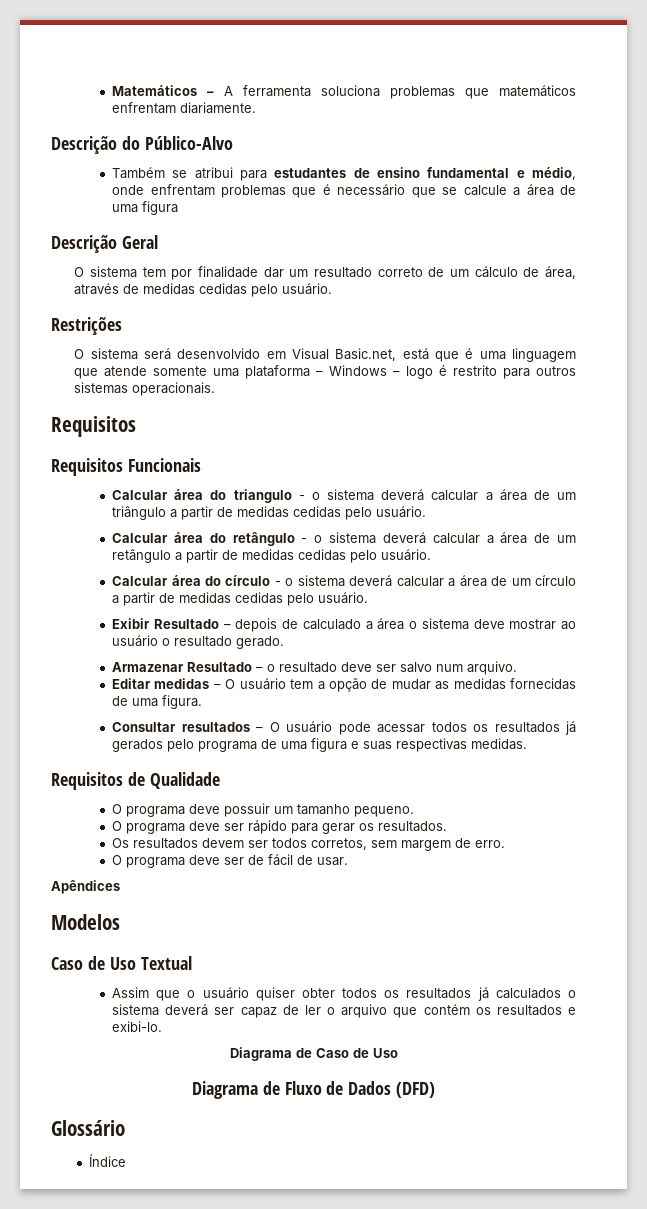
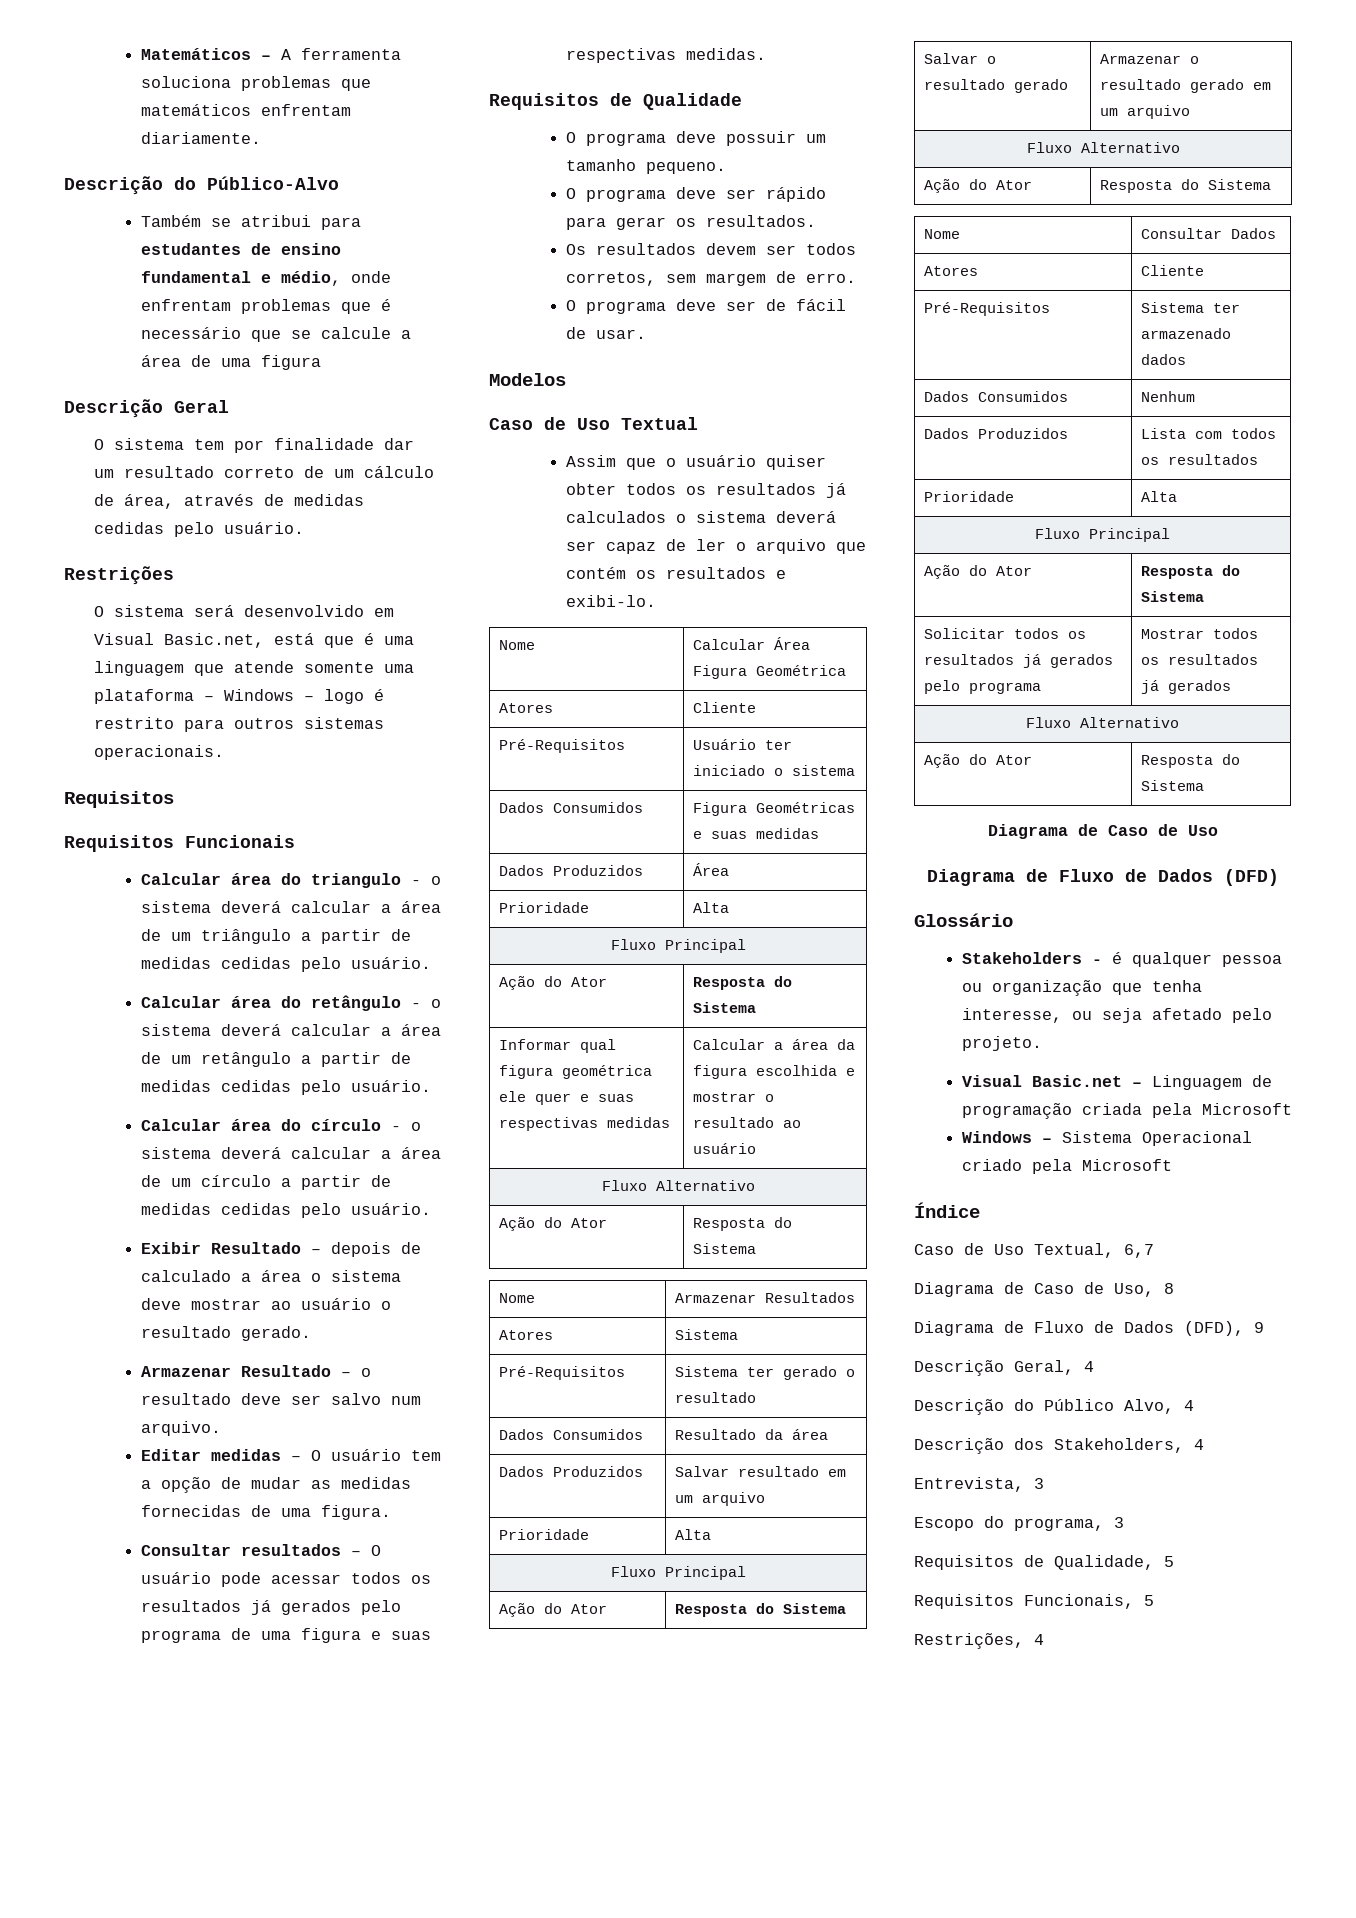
- Apêndices
+ Nome | Calcular Área Figura Geométrica
+ Atores | Cliente
+ Pré-Requisitos | Usuário ter iniciado o sistema
+ Dados Consumidos | Figura Geométricas e suas medidas
+ Dados Produzidos | Área
+ Prioridade | Alta
+ Fluxo Principal
+ Ação do Ator | Resposta do Sistema
+ Informar qual figura geométrica ele quer e suas respectivas medidas | Calcular a área da figura escolhida e mostrar o resultado ao usuário
+ Fluxo Alternativo
+ Ação do Ator | Resposta do Sistema
+ Nome | Armazenar Resultados
+ Atores | Sistema
+ Pré-Requisitos | Sistema ter gerado o resultado
+ Dados Consumidos | Resultado da área
+ Dados Produzidos | Salvar resultado em um arquivo
+ Prioridade | Alta
+ Fluxo Principal
+ Ação do Ator | Resposta do Sistema
+ Salvar o resultado gerado | Armazenar o resultado gerado em um arquivo
+ Fluxo Alternativo
+ Ação do Ator | Resposta do Sistema
+ Nome | Consultar Dados
+ Atores | Cliente
+ Pré-Requisitos | Sistema ter armazenado dados
+ Dados Consumidos | Nenhum
+ Dados Produzidos | Lista com todos os resultados
+ Prioridade | Alta
+ Fluxo Principal
+ Ação do Ator | Resposta do Sistema
+ Solicitar todos os resultados já gerados pelo programa | Mostrar todos os resultados já gerados
+ Fluxo Alternativo
+ Ação do Ator | Resposta do Sistema
+ Stakeholders - é qualquer pessoa ou organização que tenha interesse, ou seja afetado pelo projeto.
+ Visual Basic.net – Linguagem de programação criada pela Microsoft
+ Windows – Sistema Operacional criado pela Microsoft
  Índice
+ Caso de Uso Textual, 6,7
+ Diagrama de Caso de Uso, 8
+ Diagrama de Fluxo de Dados (DFD), 9
+ Descrição Geral, 4
+ Descrição do Público Alvo, 4
+ Descrição dos Stakeholders, 4
+ Entrevista, 3
+ Escopo do programa, 3
+ Requisitos de Qualidade, 5
+ Requisitos Funcionais, 5
+ Restrições, 4

